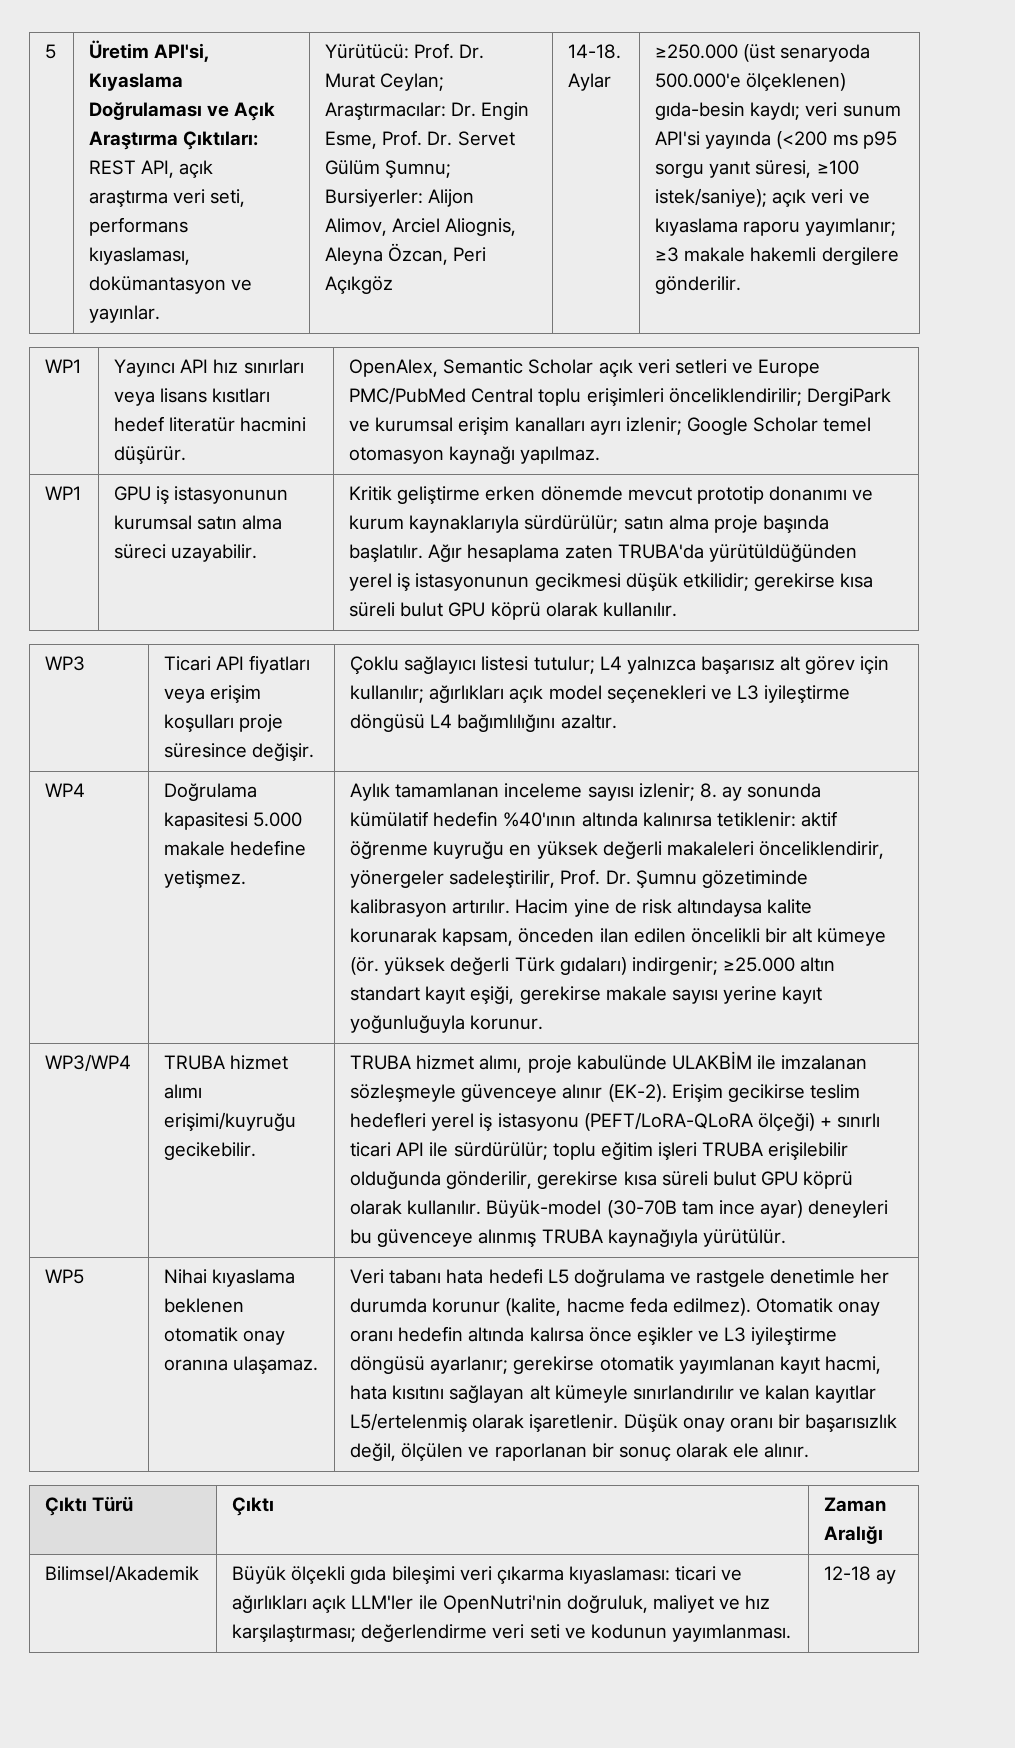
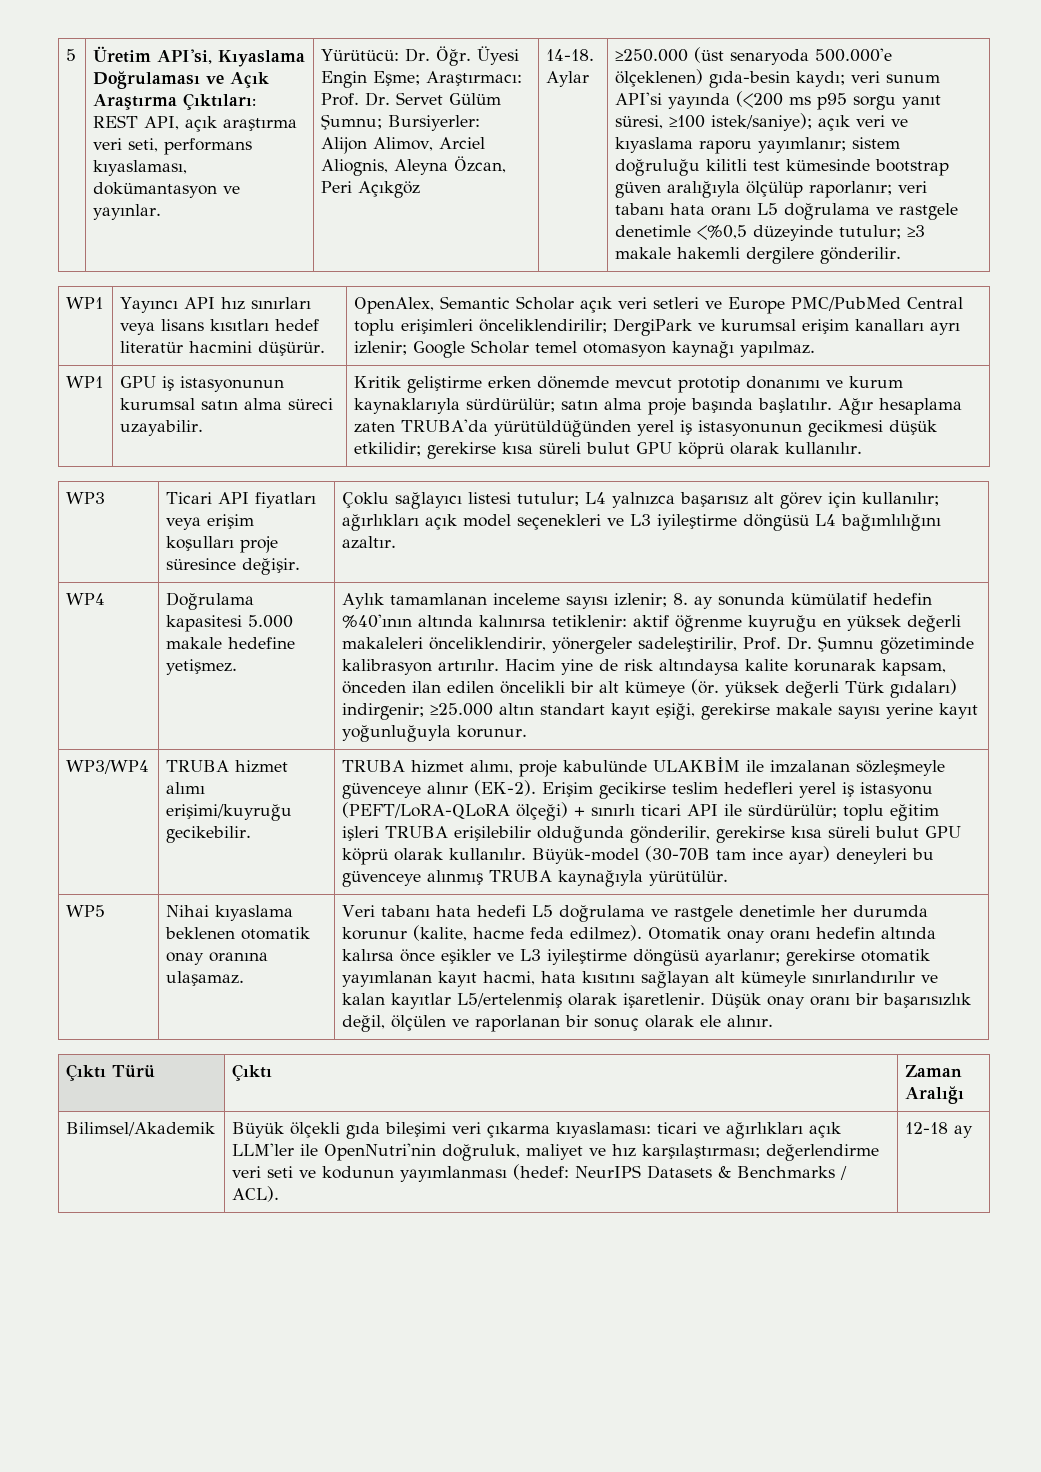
- Yürütücü: Prof. Dr. Murat Ceylan; Araştırmacılar: Dr. Engin Esme, Prof. Dr. Servet Gülüm Şumnu; Bursiyerler: Alijon Alimov, Arciel Aliognis, Aleyna Özcan, Peri Açıkgöz
+ Yürütücü: Dr. Öğr. Üyesi Engin Eşme; Araştırmacı: Prof. Dr. Servet Gülüm Şumnu; Bursiyerler: Alijon Alimov, Arciel Aliognis, Aleyna Özcan, Peri Açıkgöz
- ≥250.000 (üst senaryoda 500.000'e ölçeklenen) gıda-besin kaydı; veri sunum API'si yayında (<200 ms p95 sorgu yanıt süresi, ≥100 istek/saniye); açık veri ve kıyaslama raporu yayımlanır; ≥3 makale hakemli dergilere gönderilir.
+ ≥250.000 (üst senaryoda 500.000'e ölçeklenen) gıda-besin kaydı; veri sunum API'si yayında (<200 ms p95 sorgu yanıt süresi, ≥100 istek/saniye); açık veri ve kıyaslama raporu yayımlanır; sistem doğruluğu kilitli test kümesinde bootstrap güven aralığıyla ölçülüp raporlanır; veri tabanı hata oranı L5 doğrulama ve rastgele denetimle <%0,5 düzeyinde tutulur; ≥3 makale hakemli dergilere gönderilir.
- Bilimsel/Akademik | Büyük ölçekli gıda bileşimi veri çıkarma kıyaslaması: ticari ve ağırlıkları açık LLM'ler ile OpenNutri'nin doğruluk, maliyet ve hız karşılaştırması; değerlendirme veri seti ve kodunun yayımlanması. | 12-18 ay
+ Bilimsel/Akademik | Büyük ölçekli gıda bileşimi veri çıkarma kıyaslaması: ticari ve ağırlıkları açık LLM'ler ile OpenNutri'nin doğruluk, maliyet ve hız karşılaştırması; değerlendirme veri seti ve kodunun yayımlanması (hedef: NeurIPS Datasets & Benchmarks / ACL). | 12-18 ay

